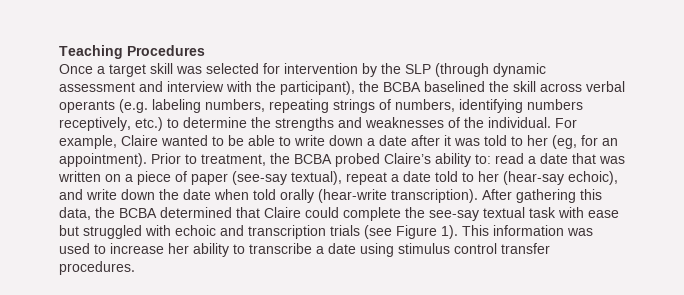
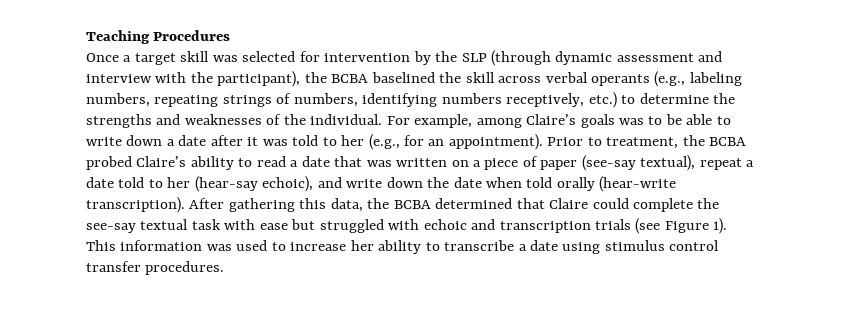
- Once a target skill was selected for intervention by the SLP (through dynamic assessment and interview with the participant), the BCBA baselined the skill across verbal operants (e.g. labeling numbers, repeating strings of numbers, identifying numbers receptively, etc.) to determine the strengths and weaknesses of the individual.
+ Once a target skill was selected for intervention by the SLP (through dynamic assessment and interview with the participant), the BCBA baselined the skill across verbal operants (e.g., labeling numbers, repeating strings of numbers, identifying numbers receptively, etc.) to determine the strengths and weaknesses of the individual.
- For example, Claire wanted to be able to write down a date after it was told to her (eg, for an appointment).
+ For example, among Claire’s goals was to be able to write down a date after it was told to her (e.g., for an appointment).
- Prior to treatment, the BCBA probed Claire’s ability to: read a date that was written on a piece of paper (see-say textual), repeat a date told to her (hear-say echoic), and write down the date when told orally (hear-write transcription).
+ Prior to treatment, the BCBA probed Claire’s ability to read a date that was written on a piece of paper (see-say textual), repeat a date told to her (hear-say echoic), and write down the date when told orally (hear-write transcription).

